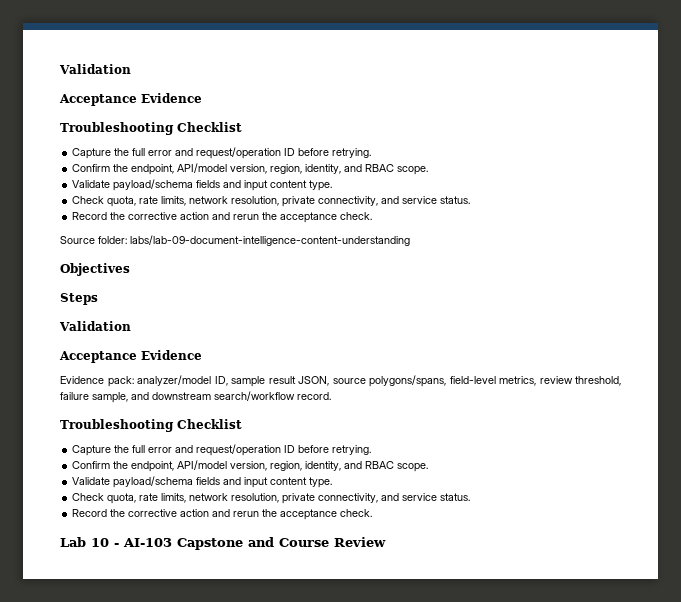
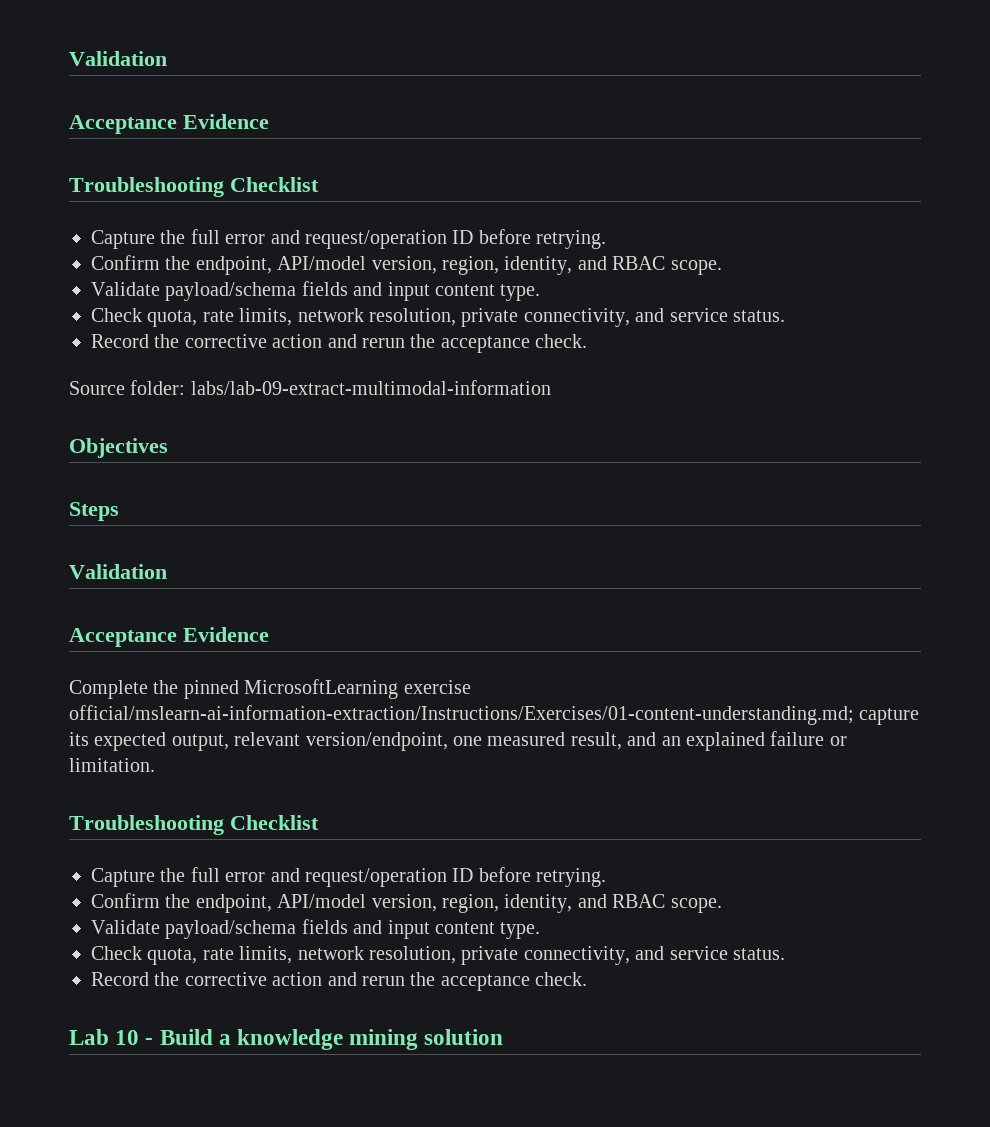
- Source folder: labs/lab-09-document-intelligence-content-understanding
+ Source folder: labs/lab-09-extract-multimodal-information
- Evidence pack: analyzer/model ID, sample result JSON, source polygons/spans, field-level metrics, review threshold, failure sample, and downstream search/workflow record.
+ Complete the pinned MicrosoftLearning exercise official/mslearn-ai-information-extraction/Instructions/Exercises/01-content-understanding.md; capture its expected output, relevant version/endpoint, one measured result, and an explained failure or limitation.
- Lab 10 - AI-103 Capstone and Course Review
+ Lab 10 - Build a knowledge mining solution

